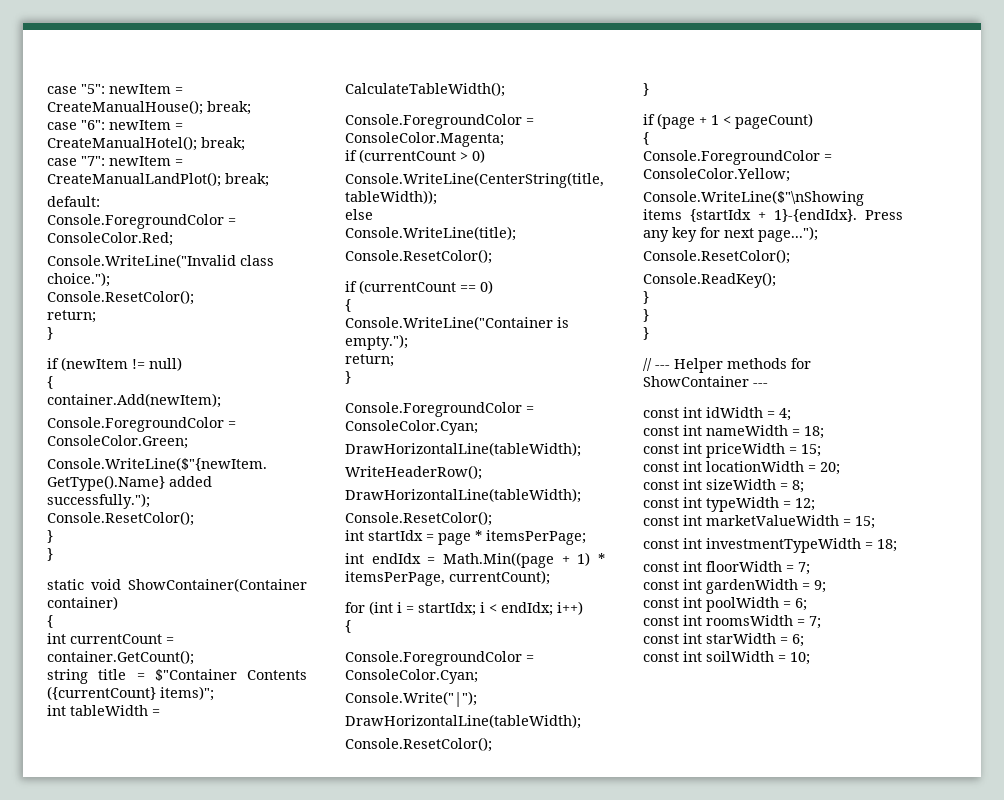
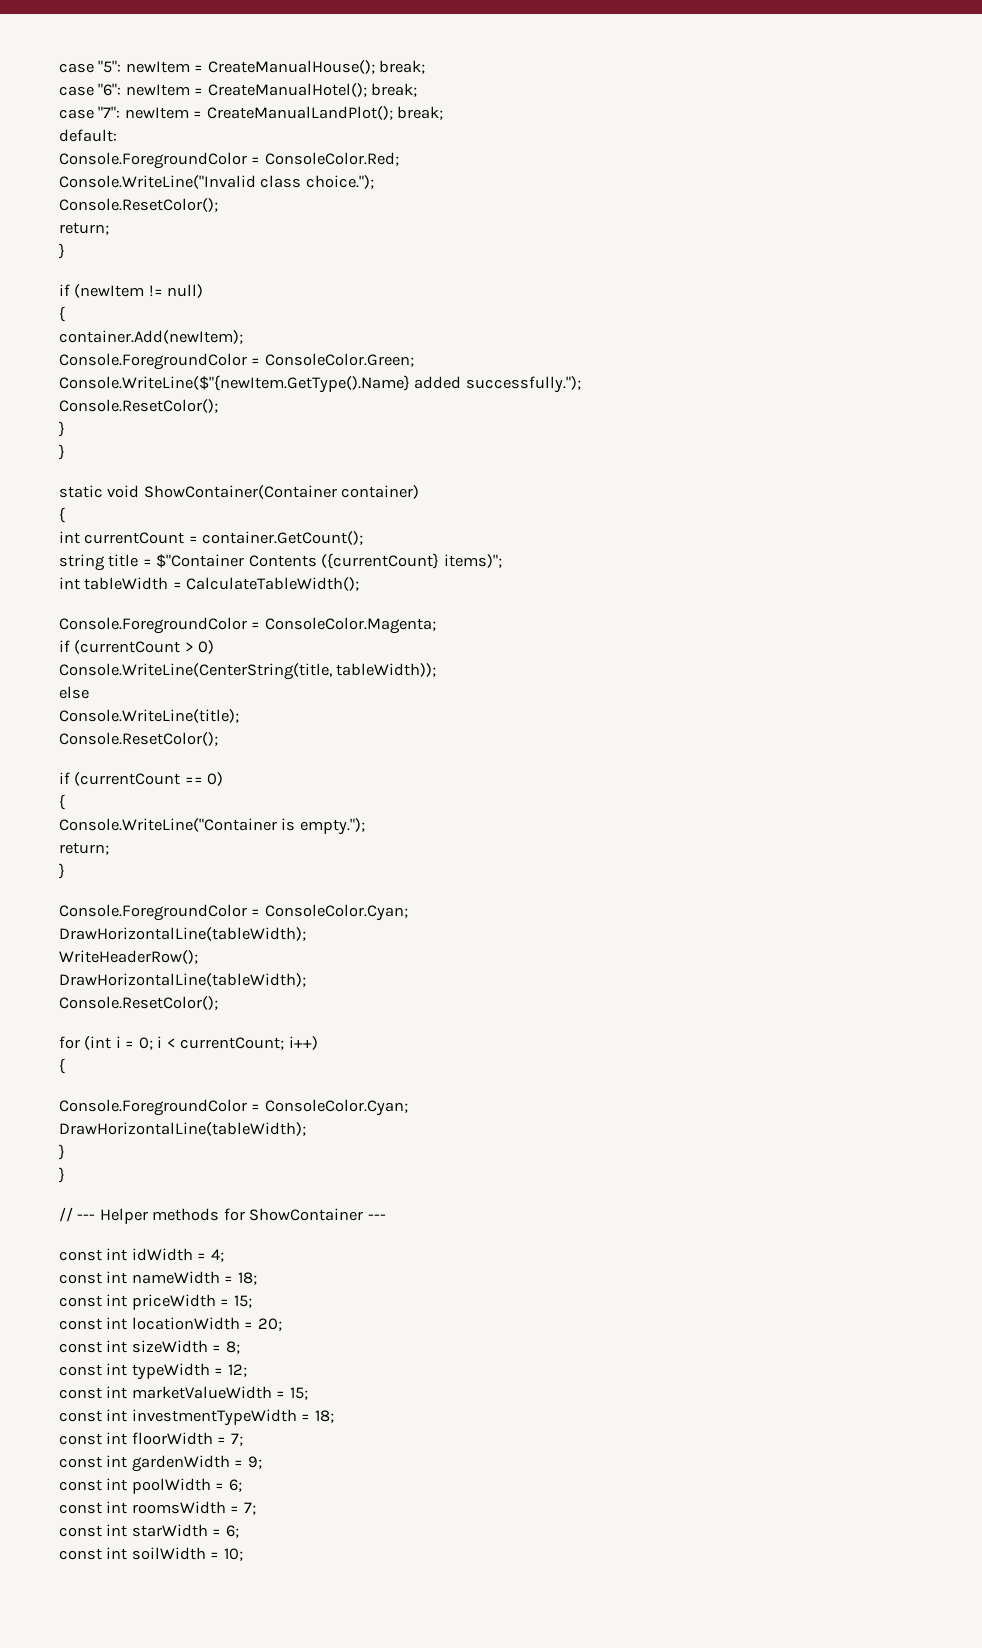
- int startIdx = page * itemsPerPage;
- int endIdx = Math.Min((page + 1) * itemsPerPage, currentCount);
- for (int i = startIdx; i < endIdx; i++)
+ for (int i = 0; i < currentCount; i++)
  {
  Console.ForegroundColor = ConsoleColor.Cyan;
- Console.Write("|");
  DrawHorizontalLine(tableWidth);
- Console.ResetColor();
- }
- if (page + 1 < pageCount)
- {
- Console.ForegroundColor = ConsoleColor.Yellow;
- Console.WriteLine($"\nShowing items {startIdx + 1}-{endIdx}. Press any key for next page...");
- Console.ResetColor();
- Console.ReadKey();
- }

